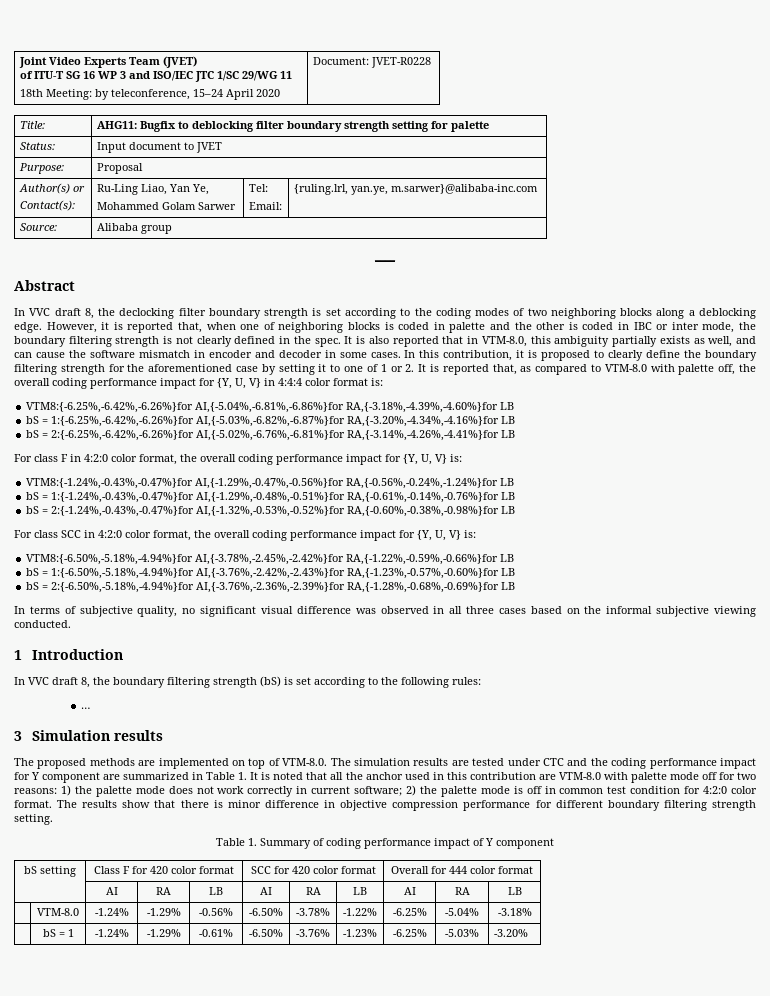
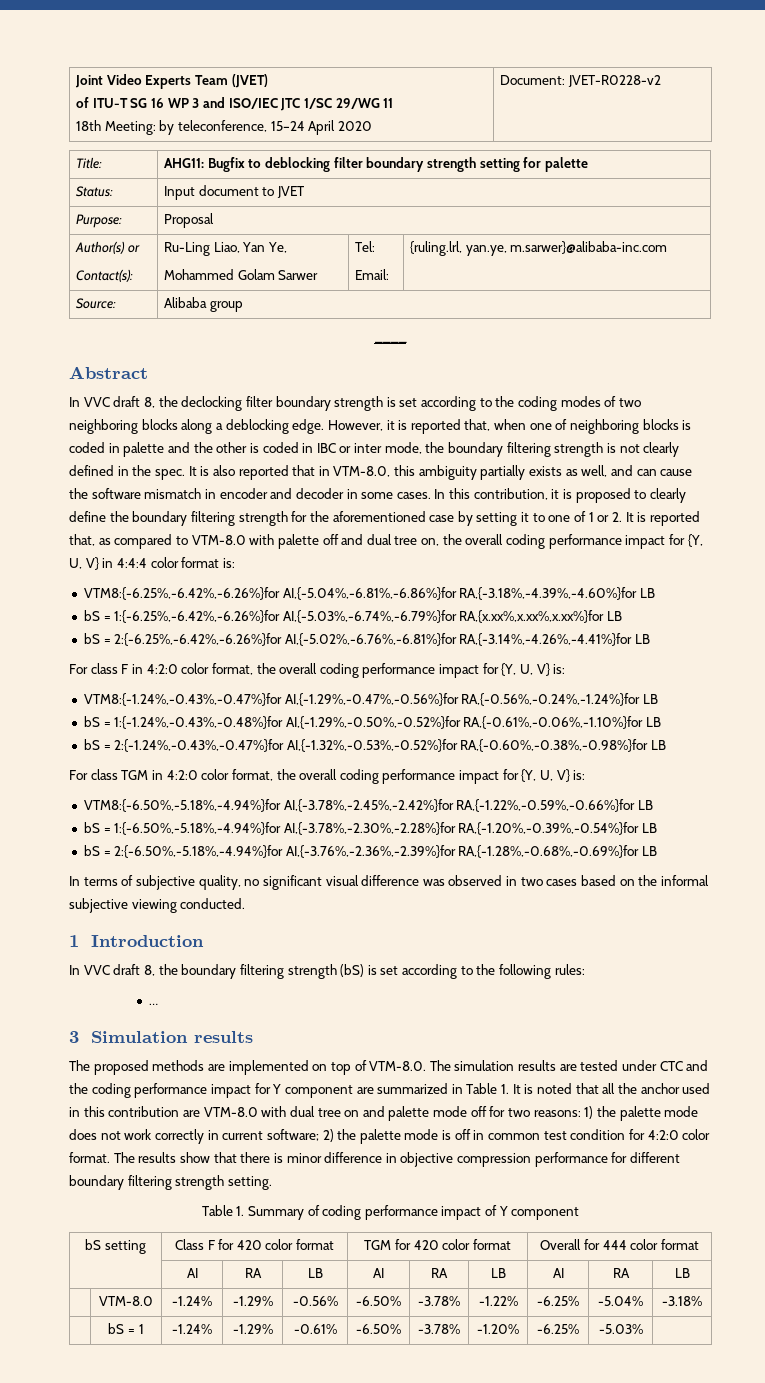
  Joint Video Experts Team (JVET)
  of ITU-T SG 16 WP 3 and ISO/IEC JTC 1/SC 29/WG 11
- 18th Meeting: by teleconference, 15–24 April 2020 | Document: JVET-R0228
+ 18th Meeting: by teleconference, 15–24 April 2020 | Document: JVET-R0228-v2
- In this contribution, it is proposed to clearly define the boundary filtering strength for the aforementioned case by setting it to one of 1 or 2. It is reported that, as compared to VTM-8.0 with palette off, the overall coding performance impact for {Y, U, V} in 4:4:4 color format is:
+ In this contribution, it is proposed to clearly define the boundary filtering strength for the aforementioned case by setting it to one of 1 or 2. It is reported that, as compared to VTM-8.0 with palette off and dual tree on, the overall coding performance impact for {Y, U, V} in 4:4:4 color format is:
- bS = 1:{-6.25%,-6.42%,-6.26%}for AI,{-5.03%,-6.82%,-6.87%}for RA,{-3.20%,-4.34%,-4.16%}for LB
+ bS = 1:{-6.25%,-6.42%,-6.26%}for AI,{-5.03%,-6.74%,-6.79%}for RA,{x.xx%,x.xx%,x.xx%}for LB
- bS = 1:{-1.24%,-0.43%,-0.47%}for AI,{-1.29%,-0.48%,-0.51%}for RA,{-0.61%,-0.14%,-0.76%}for LB
+ bS = 1:{-1.24%,-0.43%,-0.48%}for AI,{-1.29%,-0.50%,-0.52%}for RA,{-0.61%,-0.06%,-1.10%}for LB
- For class SCC in 4:2:0 color format, the overall coding performance impact for {Y, U, V} is:
+ For class TGM in 4:2:0 color format, the overall coding performance impact for {Y, U, V} is:
- bS = 1:{-6.50%,-5.18%,-4.94%}for AI,{-3.76%,-2.42%,-2.43%}for RA,{-1.23%,-0.57%,-0.60%}for LB
+ bS = 1:{-6.50%,-5.18%,-4.94%}for AI,{-3.78%,-2.30%,-2.28%}for RA,{-1.20%,-0.39%,-0.54%}for LB
- In terms of subjective quality, no significant visual difference was observed in all three cases based on the informal subjective viewing conducted.
+ In terms of subjective quality, no significant visual difference was observed in two cases based on the informal subjective viewing conducted.
- The proposed methods are implemented on top of VTM-8.0. The simulation results are tested under CTC and the coding performance impact for Y component are summarized in Table 1. It is noted that all the anchor used in this contribution are VTM-8.0 with palette mode off for two reasons:
+ The proposed methods are implemented on top of VTM-8.0. The simulation results are tested under CTC and the coding performance impact for Y component are summarized in Table 1. It is noted that all the anchor used in this contribution are VTM-8.0 with dual tree on and palette mode off for two reasons:
- bS setting | Class F for 420 color format | SCC for 420 color format | Overall for 444 color format
+ bS setting | Class F for 420 color format | TGM for 420 color format | Overall for 444 color format
- | bS = 1 | -1.24% | -1.29% | -0.61% | -6.50% | -3.76% | -1.23% | -6.25% | -5.03% | -3.20%
+ | bS = 1 | -1.24% | -1.29% | -0.61% | -6.50% | -3.78% | -1.20% | -6.25% | -5.03% |

